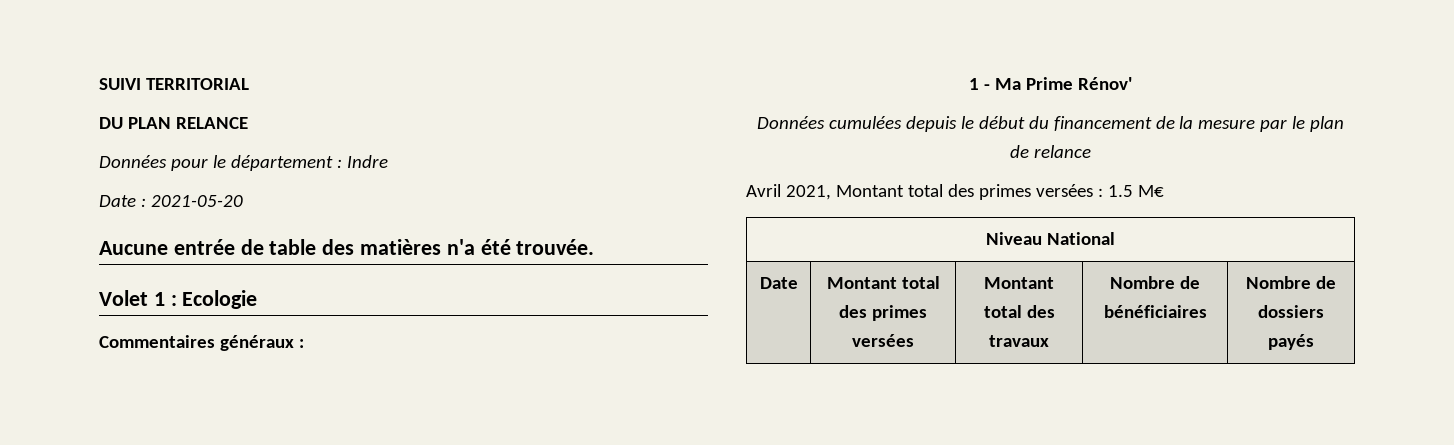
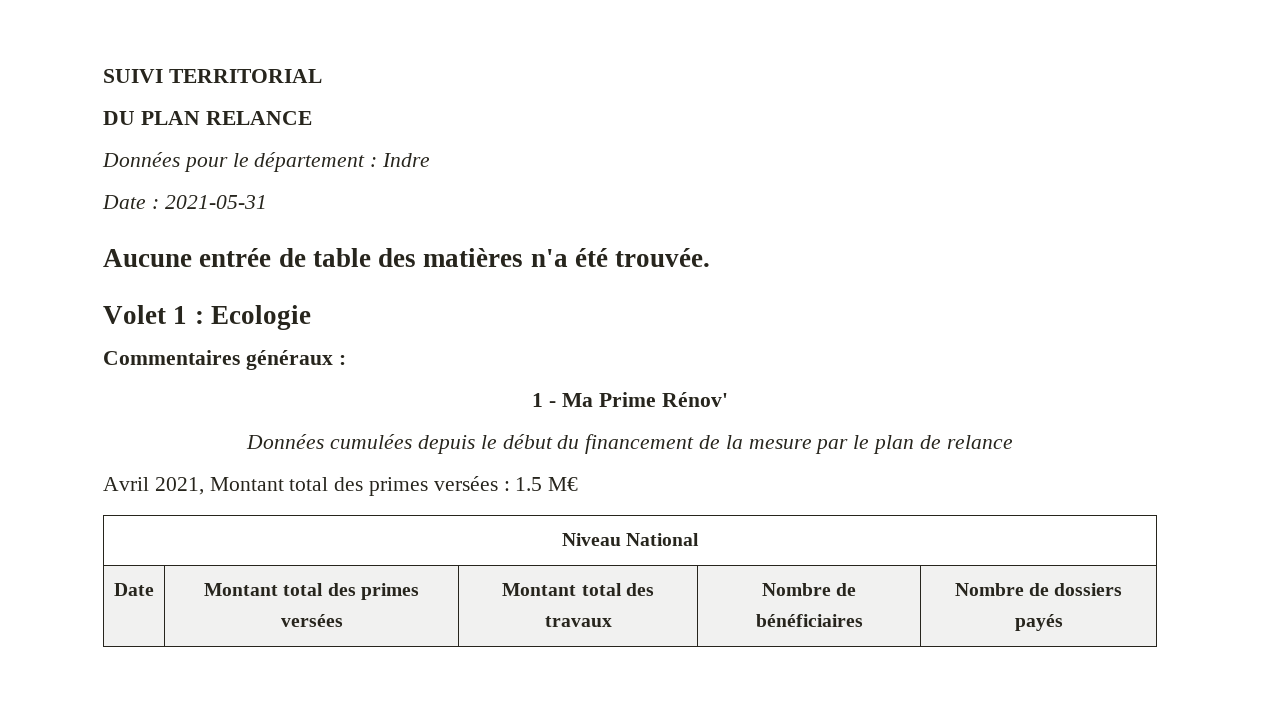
- Date : 2021-05-20
+ Date : 2021-05-31

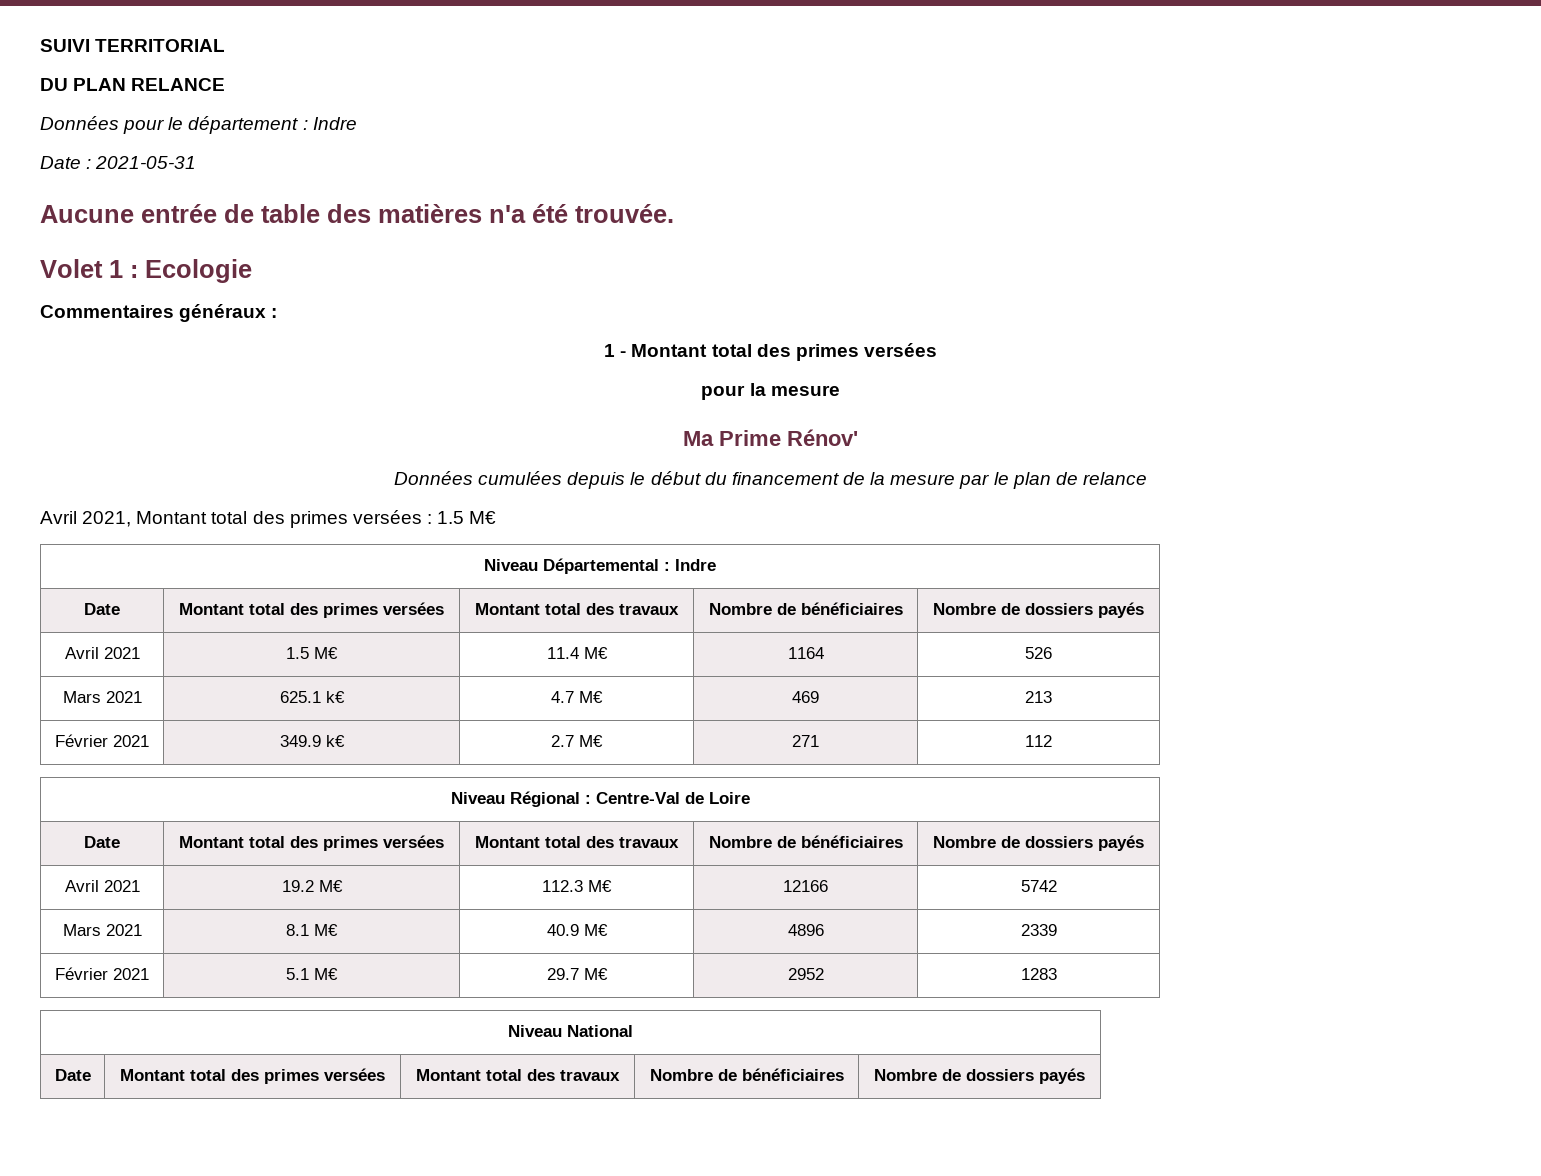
- 1 - Ma Prime Rénov'
+ 1 - Montant total des primes versées
+ pour la mesure
+ Ma Prime Rénov'
+ Niveau Départemental : Indre
+ Date | Montant total des primes versées | Montant total des travaux | Nombre de bénéficiaires | Nombre de dossiers payés
+ Avril 2021 | 1.5 M€ | 11.4 M€ | 1164 | 526
+ Mars 2021 | 625.1 k€ | 4.7 M€ | 469 | 213
+ Février 2021 | 349.9 k€ | 2.7 M€ | 271 | 112
+ Niveau Régional : Centre-Val de Loire
+ Date | Montant total des primes versées | Montant total des travaux | Nombre de bénéficiaires | Nombre de dossiers payés
+ Avril 2021 | 19.2 M€ | 112.3 M€ | 12166 | 5742
+ Mars 2021 | 8.1 M€ | 40.9 M€ | 4896 | 2339
+ Février 2021 | 5.1 M€ | 29.7 M€ | 2952 | 1283

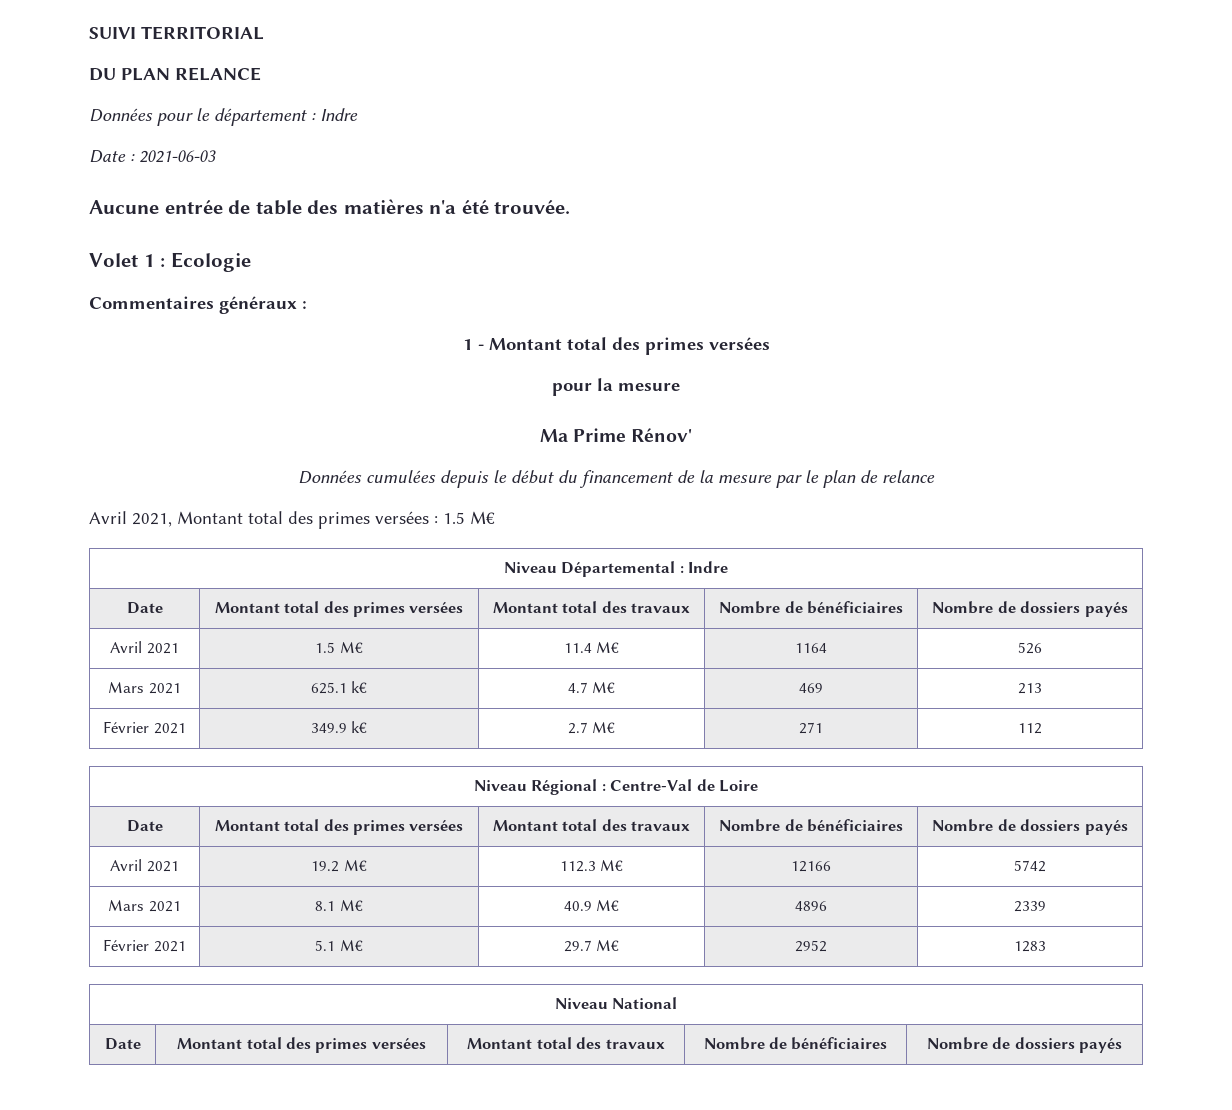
- Date : 2021-05-31
+ Date : 2021-06-03

